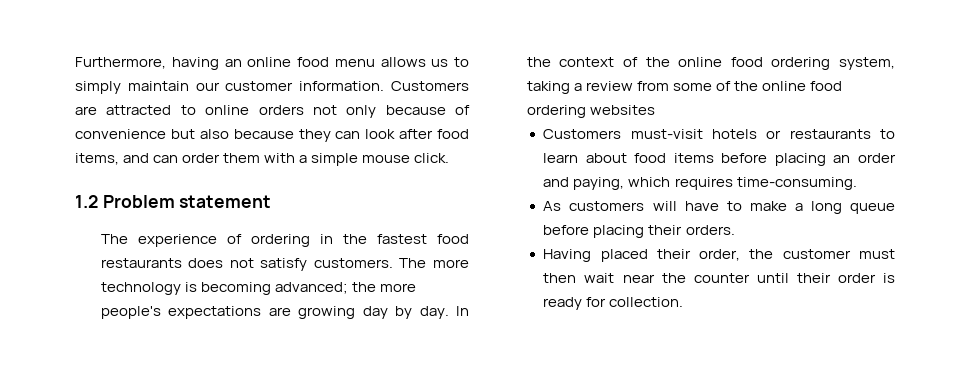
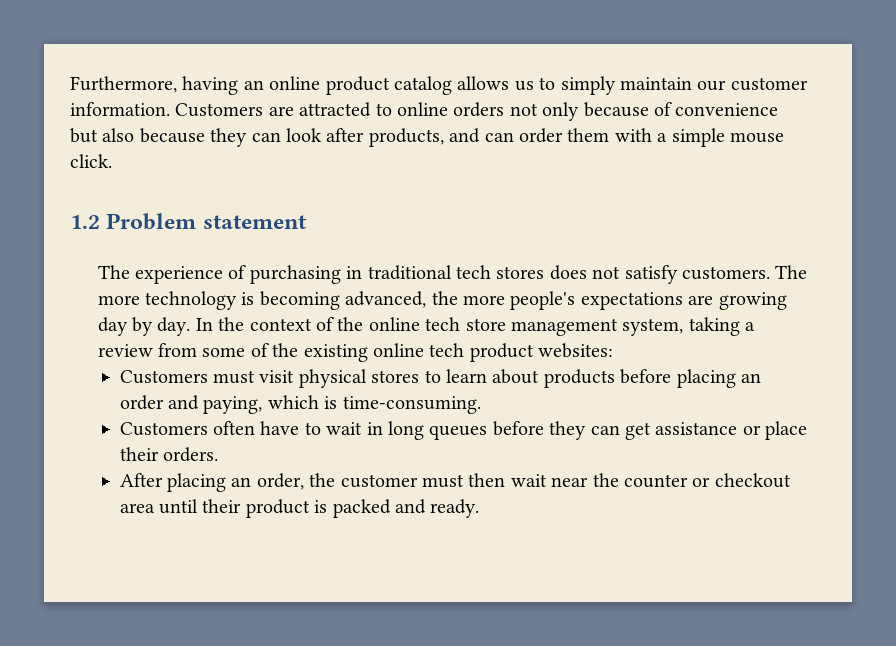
- Furthermore, having an online food menu allows us to simply maintain our customer information.
+ Furthermore, having an online product catalog allows us to simply maintain our customer information.
- Customers are attracted to online orders not only because of convenience but also because they can look after food items, and can order them with a simple mouse click.
+ Customers are attracted to online orders not only because of convenience but also because they can look after products, and can order them with a simple mouse click.
- The experience of ordering in the fastest food restaurants does not satisfy customers.
+ The experience of purchasing in traditional tech stores does not satisfy customers.
- The more technology is becoming advanced; the more people's expectations are growing day by day.
+ The more technology is becoming advanced, the more people's expectations are growing day by day.
- In the context of the online food ordering system, taking a review from some of the online food ordering websites
- Customers must-visit hotels or restaurants to learn about food items before placing an order and paying, which requires time-consuming.
+ In the context of the online tech store management system, taking a review from some of the existing online tech product websites:
+ Customers must visit physical stores to learn about products before placing an order and paying, which is time-consuming.
- As customers will have to make a long queue before placing their orders.
+ Customers often have to wait in long queues before they can get assistance or place their orders.
- Having placed their order, the customer must then wait near the counter until their order is ready for collection.
+ After placing an order, the customer must then wait near the counter or checkout area until their product is packed and ready.

